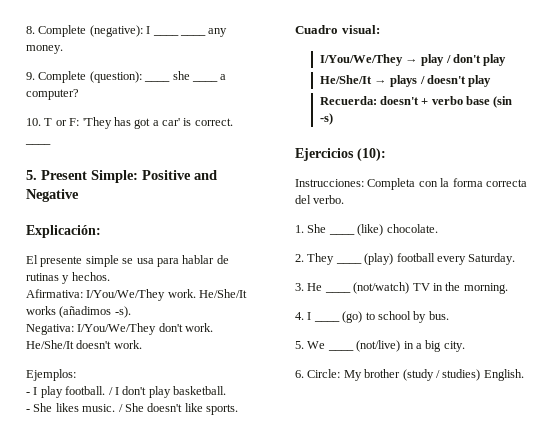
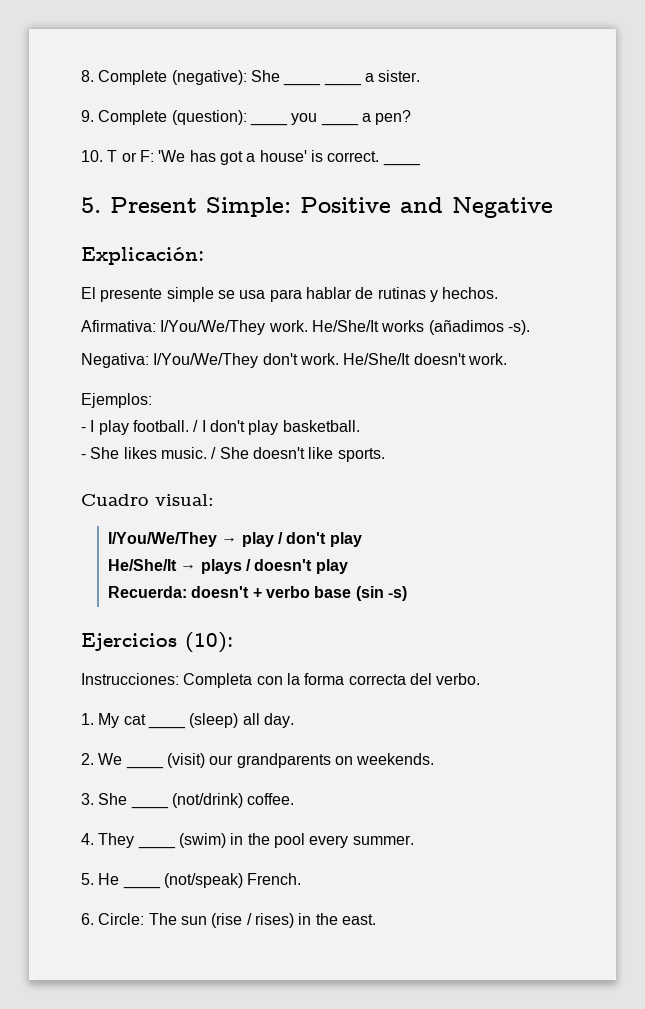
- 8. Complete (negative): I ____ ____ any money.
+ 8. Complete (negative): She ____ ____ a sister.
- 9. Complete (question): ____ she ____ a computer?
+ 9. Complete (question): ____ you ____ a pen?
- 10. T or F: 'They has got a car' is correct.
+ 10. T or F: 'We has got a house' is correct.
- 1. She ____ (like) chocolate.
- 2. They ____ (play) football every Saturday.
- 3. He ____ (not/watch) TV in the morning.
- 4. I ____ (go) to school by bus.
- 5. We ____ (not/live) in a big city.
- 6. Circle: My brother (study / studies) English.
+ 1. My cat ____ (sleep) all day.
+ 2. We ____ (visit) our grandparents on weekends.
+ 3. She ____ (not/drink) coffee.
+ 4. They ____ (swim) in the pool every summer.
+ 5. He ____ (not/speak) French.
+ 6. Circle: The sun (rise / rises) in the east.

